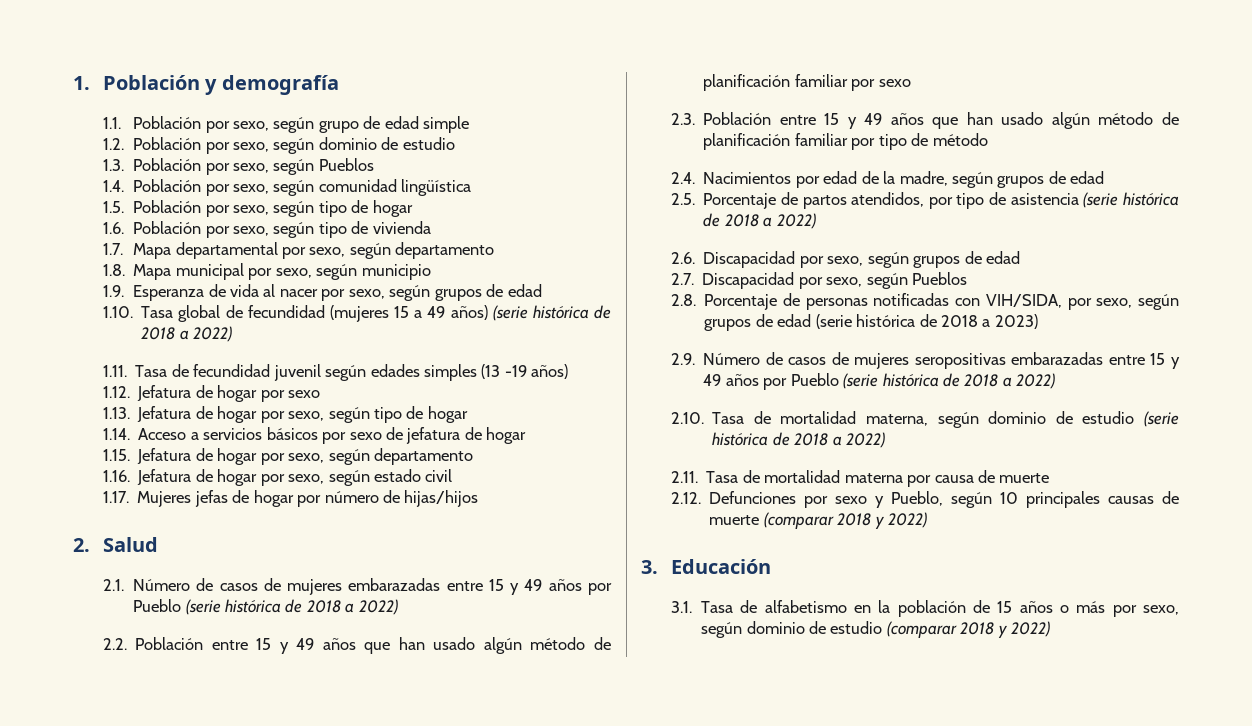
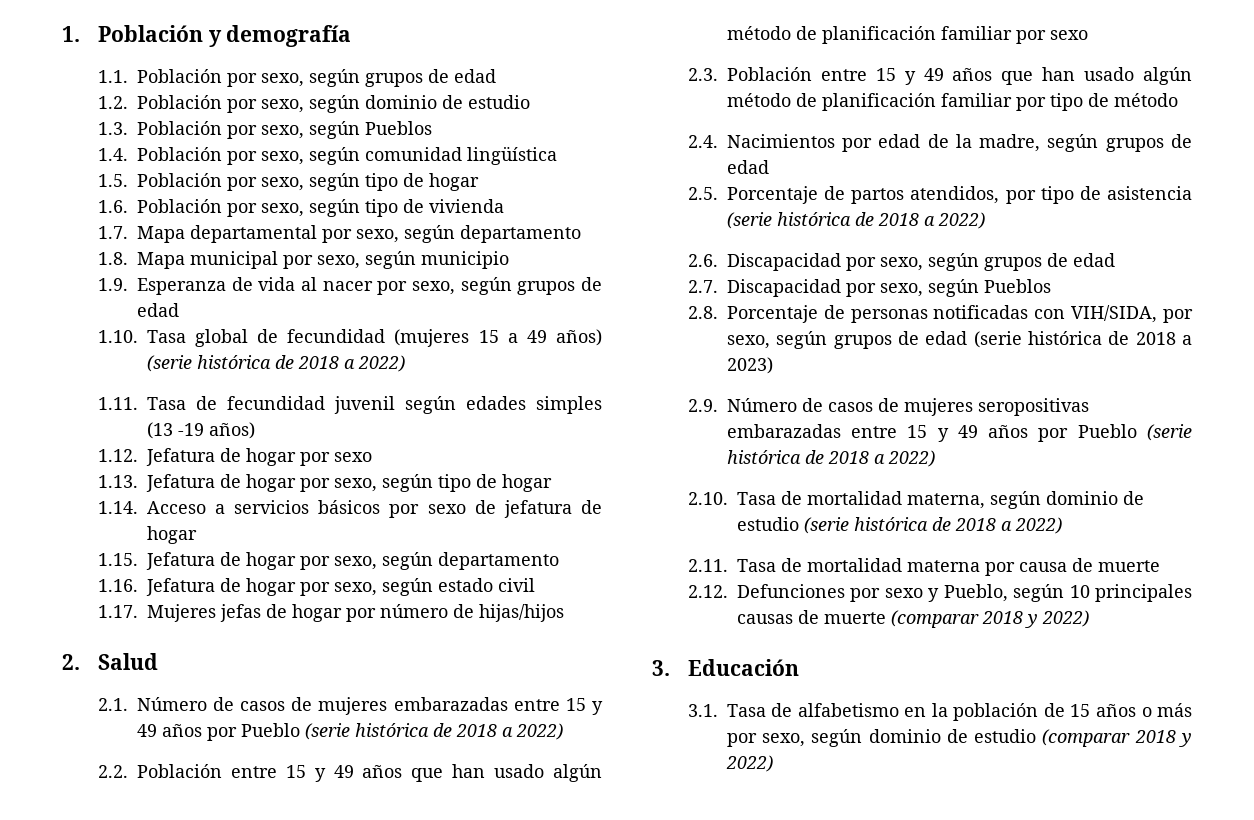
- 1.1. Población por sexo, según grupo de edad simple
+ 1.1. Población por sexo, según grupos de edad

